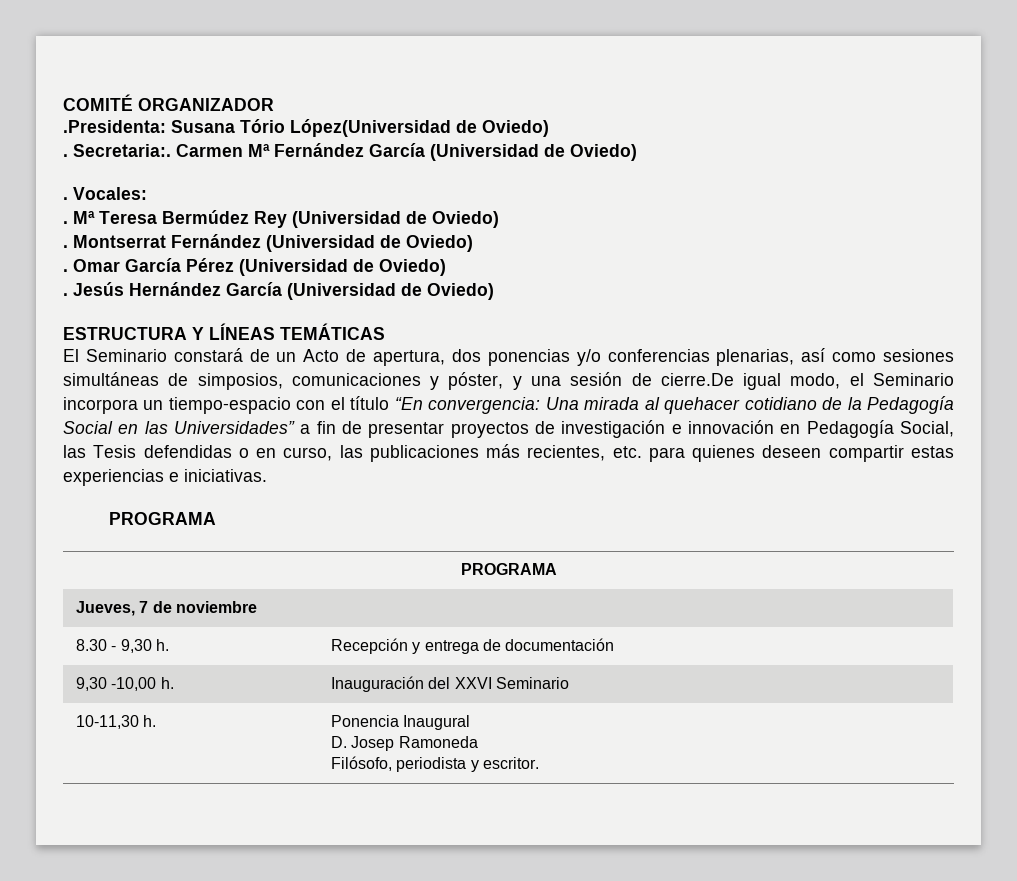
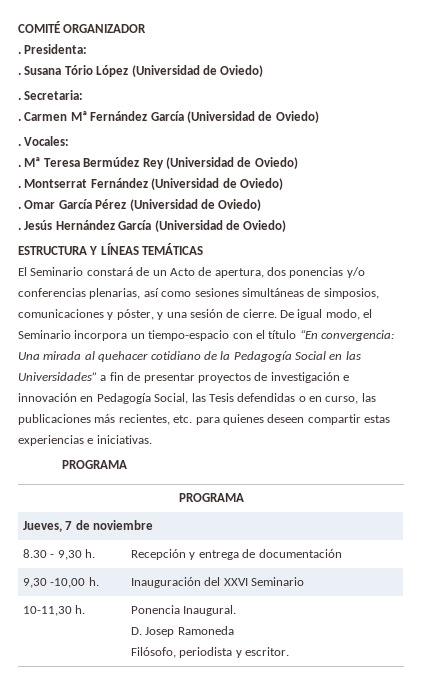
- .Presidenta: Susana Tório López(Universidad de Oviedo)
- . Secretaria:.
+ . Presidenta:
+ . Susana Tório López (Universidad de Oviedo)
+ . Secretaria:
+ .
- El Seminario constará de un Acto de apertura, dos ponencias y/o conferencias plenarias, así como sesiones simultáneas de simposios, comunicaciones y póster, y una sesión de cierre.De igual modo, el Seminario incorpora un tiempo-espacio con el título “En convergencia:
+ El Seminario constará de un Acto de apertura, dos ponencias y/o conferencias plenarias, así como sesiones simultáneas de simposios, comunicaciones y póster, y una sesión de cierre. De igual modo, el Seminario incorpora un tiempo-espacio con el título “En convergencia:
- 10-11,30 h. | Ponencia Inaugural
+ 10-11,30 h. | Ponencia Inaugural.

